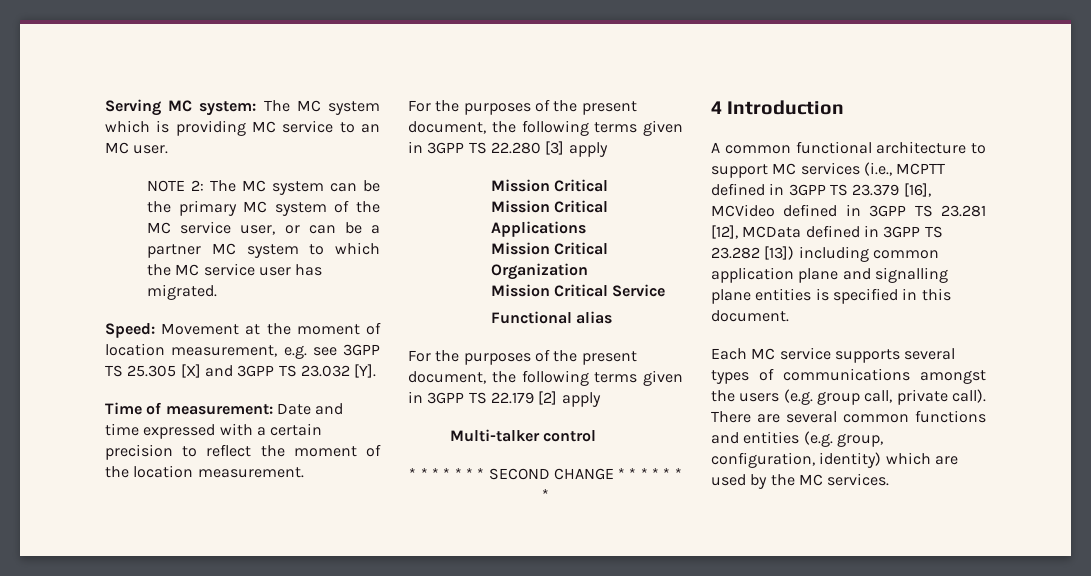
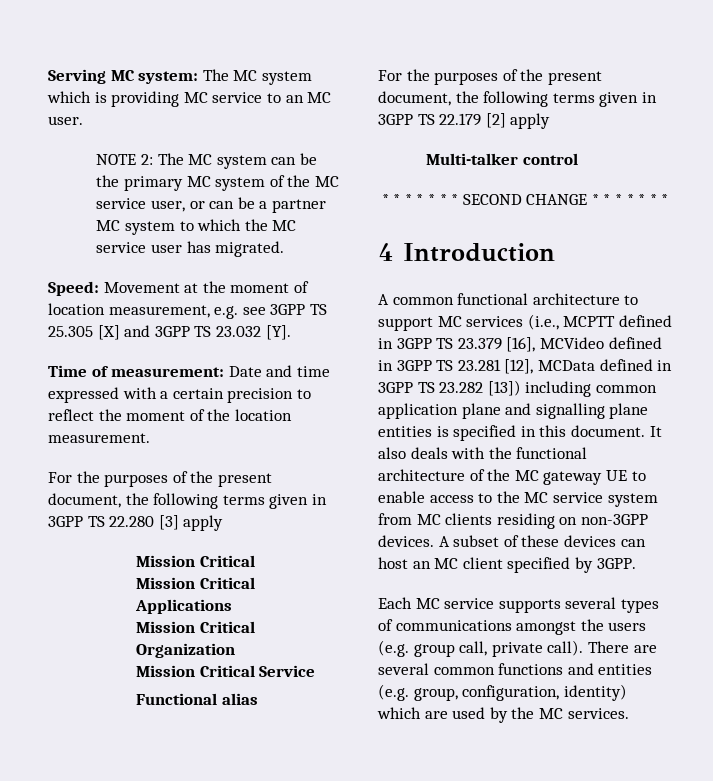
+ It also deals with the functional architecture of the MC gateway UE to enable access to the MC service system from MC clients residing on non-3GPP devices. A subset of these devices can host an MC client specified by 3GPP.

